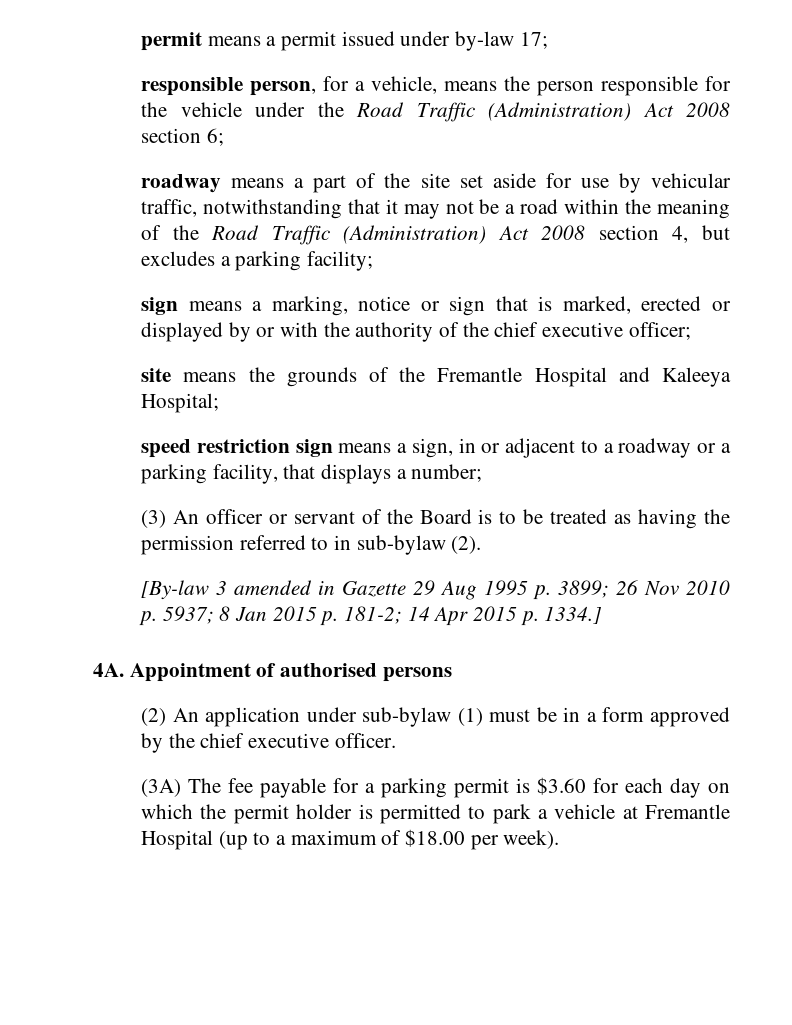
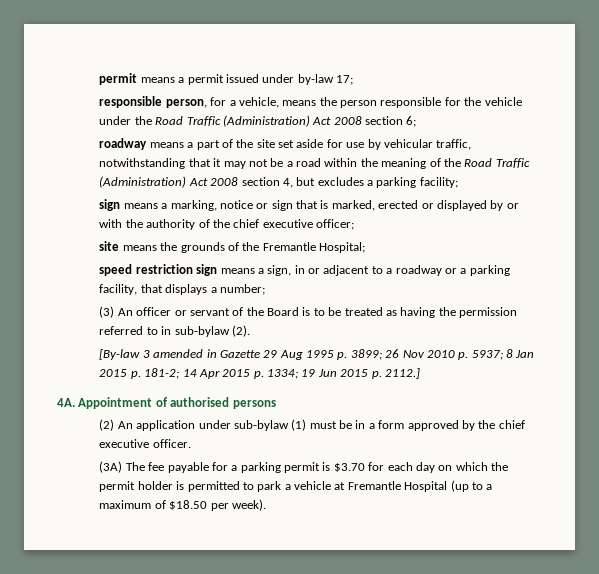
- site means the grounds of the Fremantle Hospital and Kaleeya Hospital;
+ site means the grounds of the Fremantle Hospital;
- [By-law 3 amended in Gazette 29 Aug 1995 p. 3899; 26 Nov 2010 p. 5937; 8 Jan 2015 p. 181-2; 14 Apr 2015 p. 1334.]
+ [By-law 3 amended in Gazette 29 Aug 1995 p. 3899; 26 Nov 2010 p. 5937; 8 Jan 2015 p. 181-2; 14 Apr 2015 p. 1334; 19 Jun 2015 p. 2112.]
- (3A) The fee payable for a parking permit is $3.60 for each day on which the permit holder is permitted to park a vehicle at Fremantle Hospital (up to a maximum of $18.00 per week).
+ (3A) The fee payable for a parking permit is $3.70 for each day on which the permit holder is permitted to park a vehicle at Fremantle Hospital (up to a maximum of $18.50 per week).

